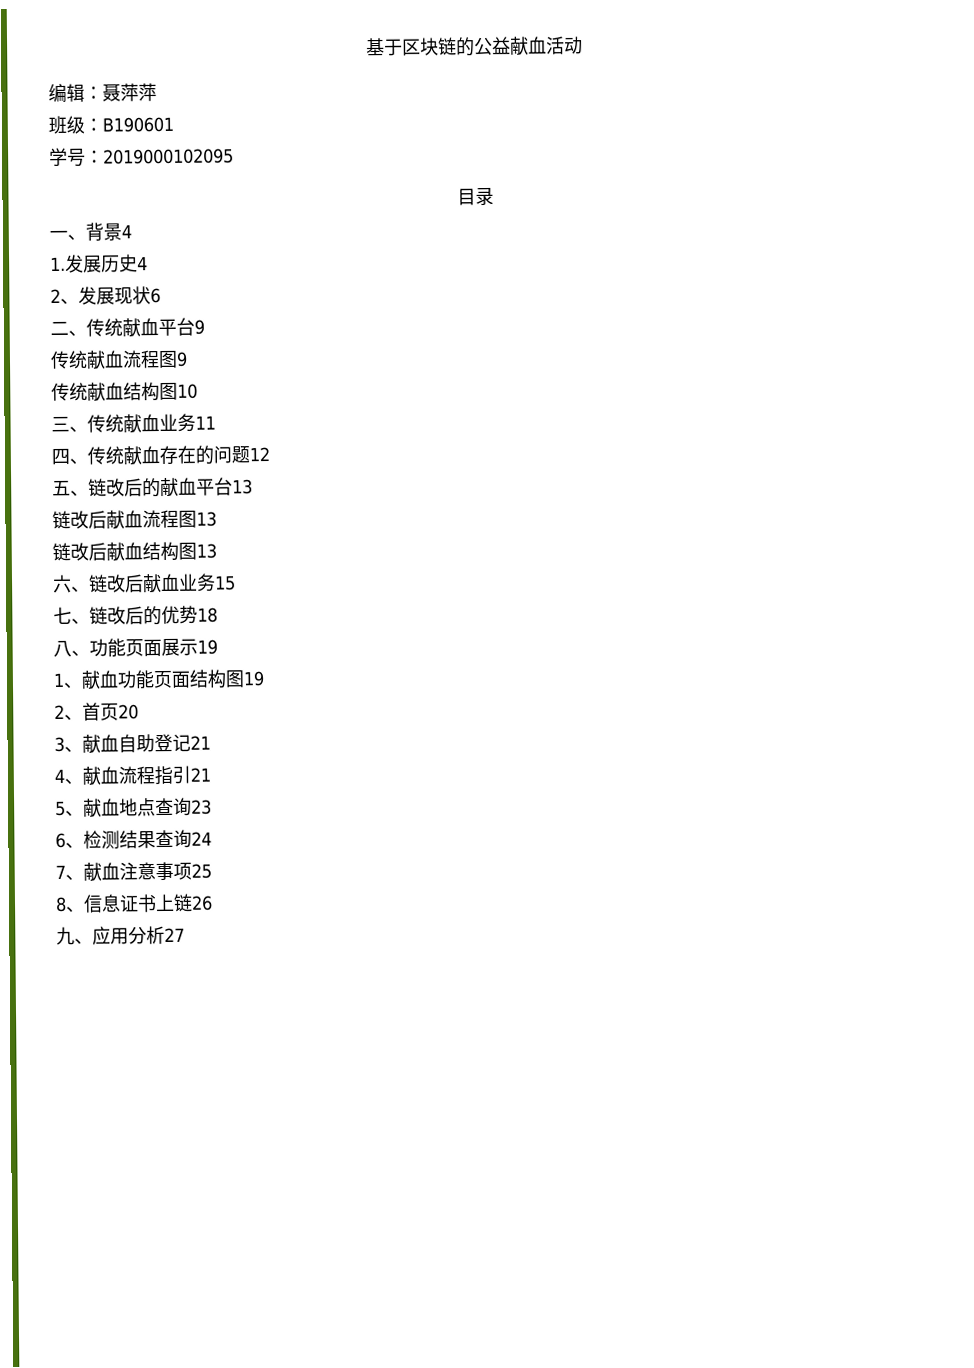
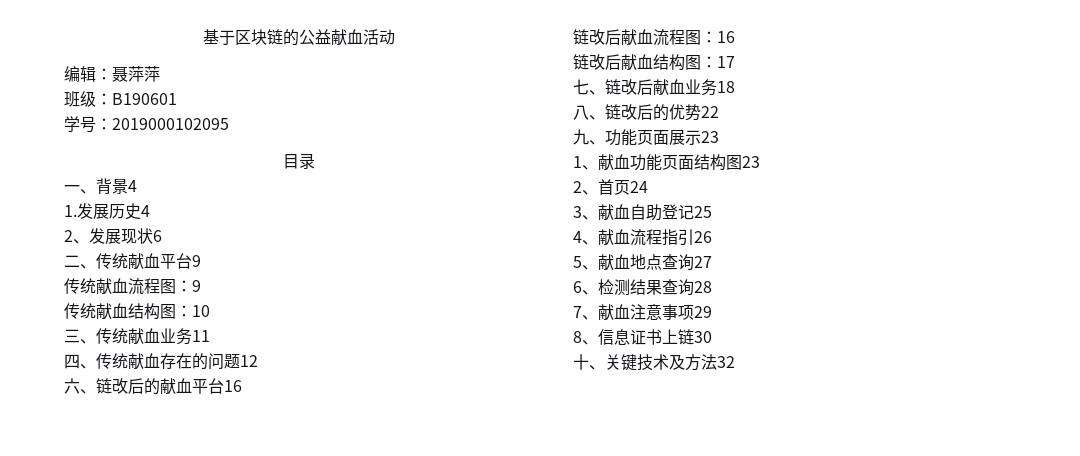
- 传统献血流程图9
+ 传统献血流程图：9
- 传统献血结构图10
+ 传统献血结构图：10
- 五、链改后的献血平台13
+ 六、链改后的献血平台16
- 链改后献血流程图13
+ 链改后献血流程图：16
- 链改后献血结构图13
- 六、链改后献血业务15
- 七、链改后的优势18
- 八、功能页面展示19
+ 链改后献血结构图：17
+ 七、链改后献血业务18
+ 八、链改后的优势22
+ 九、功能页面展示23
- 1、献血功能页面结构图19
+ 1、献血功能页面结构图23
- 2、首页20
+ 2、首页24
- 3、献血自助登记21
+ 3、献血自助登记25
- 4、献血流程指引21
+ 4、献血流程指引26
- 5、献血地点查询23
+ 5、献血地点查询27
- 6、检测结果查询24
+ 6、检测结果查询28
- 7、献血注意事项25
+ 7、献血注意事项29
- 8、信息证书上链26
- 九、应用分析27
+ 8、信息证书上链30
+ 十、关键技术及方法32

